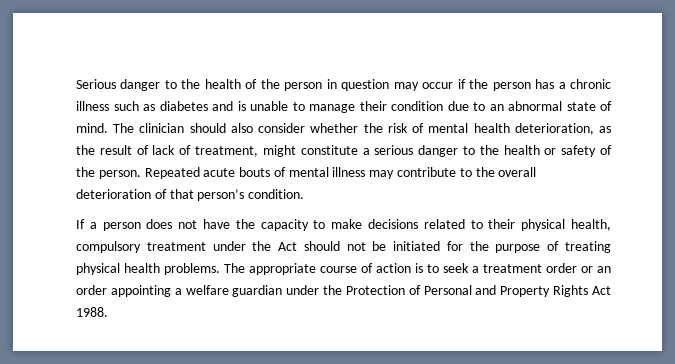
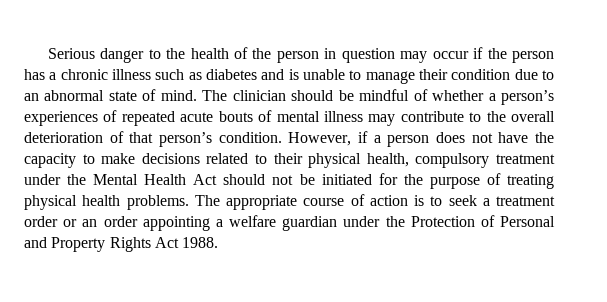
- The clinician should also consider whether the risk of mental health deterioration, as the result of lack of treatment, might constitute a serious danger to the health or safety of the person. Repeated acute bouts of mental illness may contribute to the overall deterioration of that person’s condition.
- If a person does not have the capacity to make decisions related to their physical health, compulsory treatment under the Act should not be initiated for the purpose of treating physical health problems.
+ The clinician should be mindful of whether a person’s experiences of repeated acute bouts of mental illness may contribute to the overall deterioration of that person’s condition. However, if a person does not have the capacity to make decisions related to their physical health, compulsory treatment under the Mental Health Act should not be initiated for the purpose of treating physical health problems.

